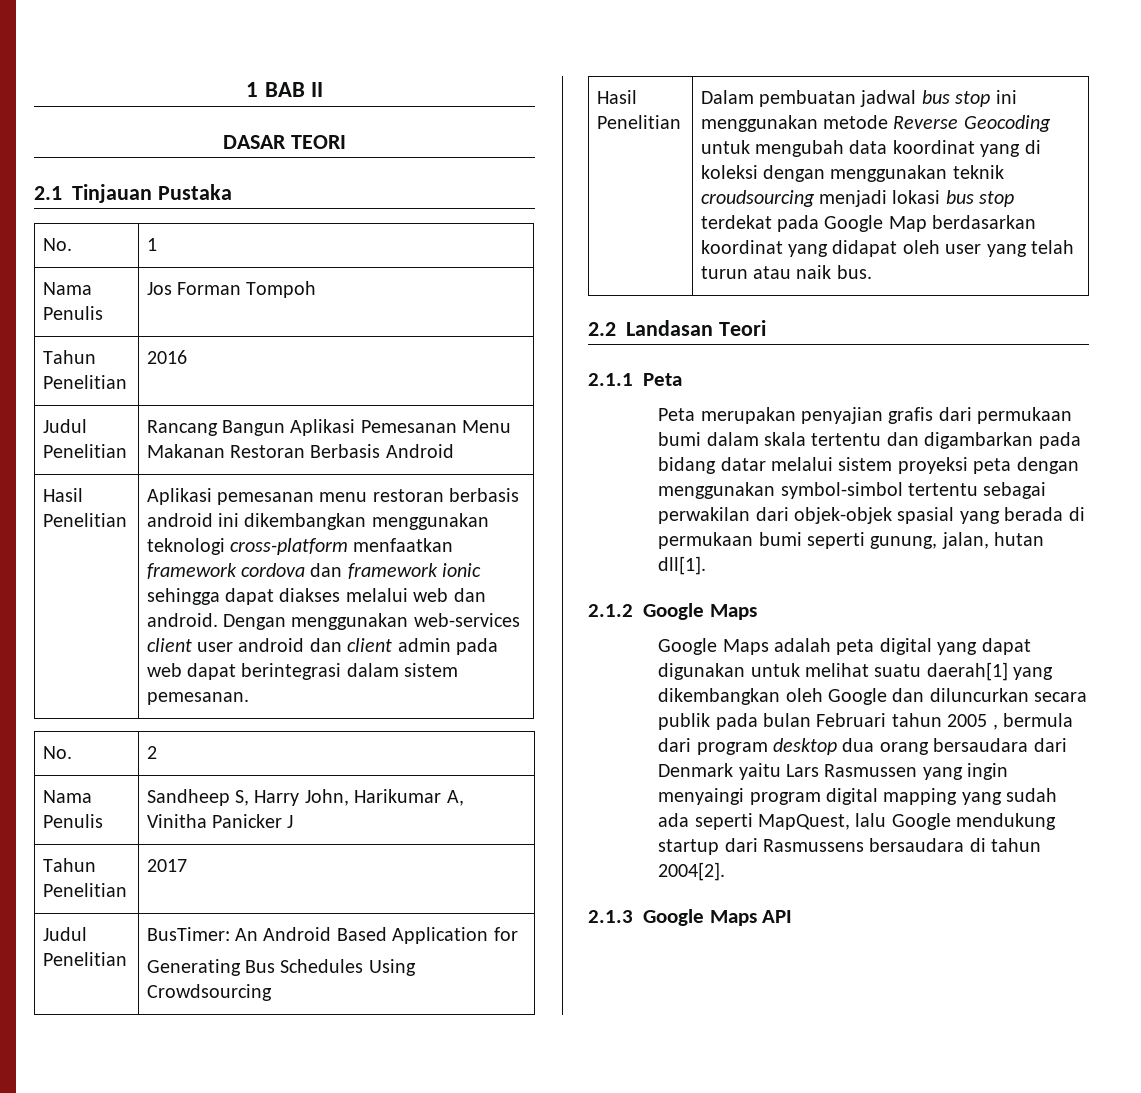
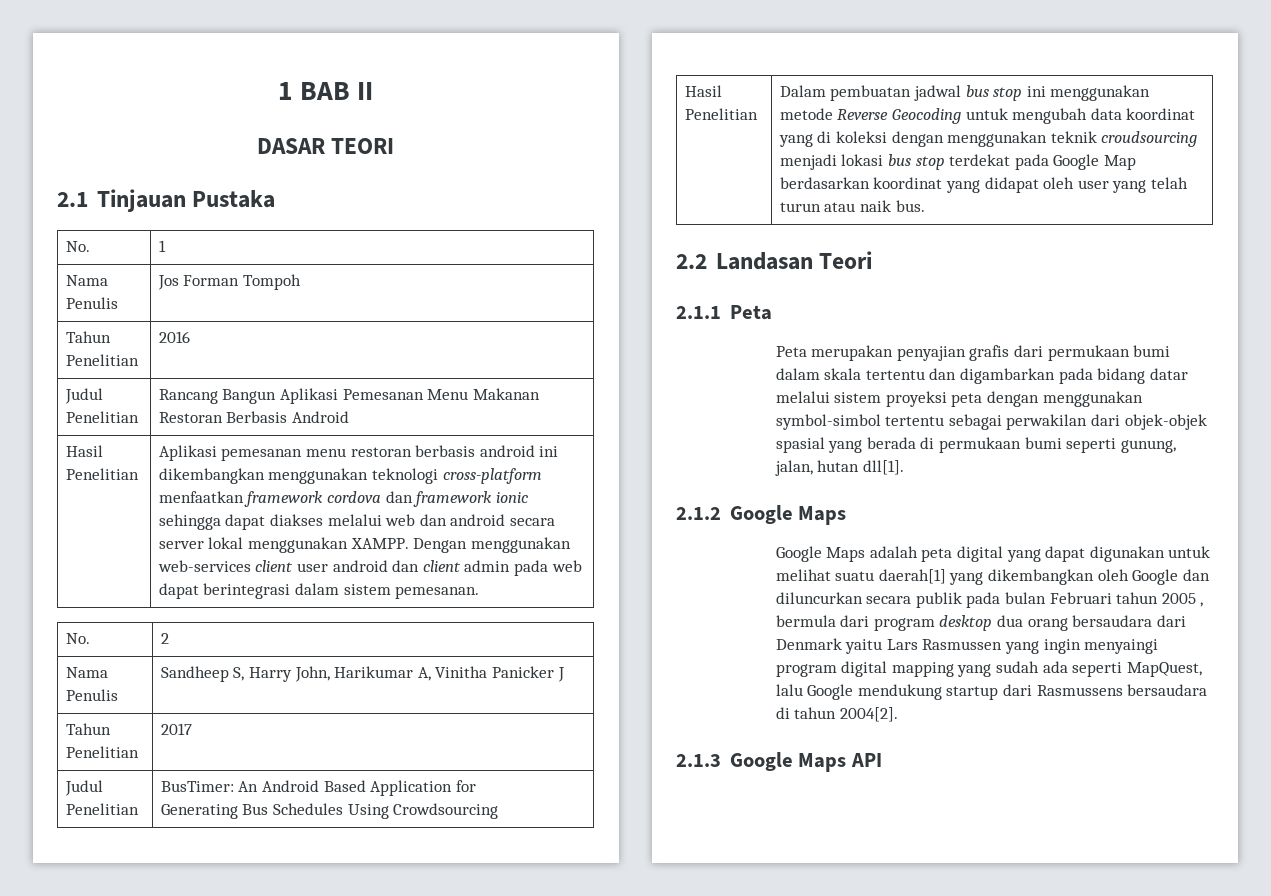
- Aplikasi pemesanan menu restoran berbasis android ini dikembangkan menggunakan teknologi cross-platform menfaatkan framework cordova dan framework ionic sehingga dapat diakses melalui web dan android.
+ Aplikasi pemesanan menu restoran berbasis android ini dikembangkan menggunakan teknologi cross-platform menfaatkan framework cordova dan framework ionic sehingga dapat diakses melalui web dan android secara server lokal menggunakan XAMPP.

